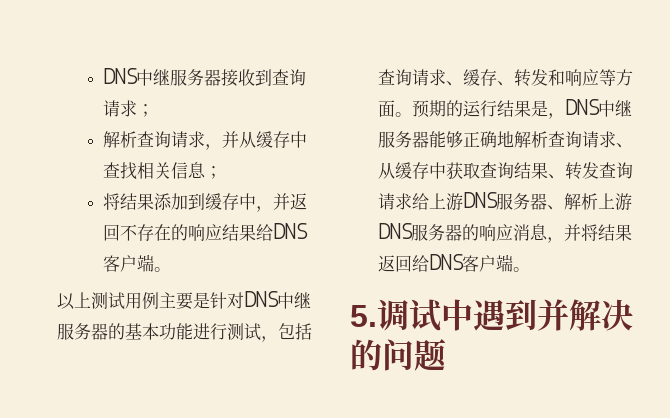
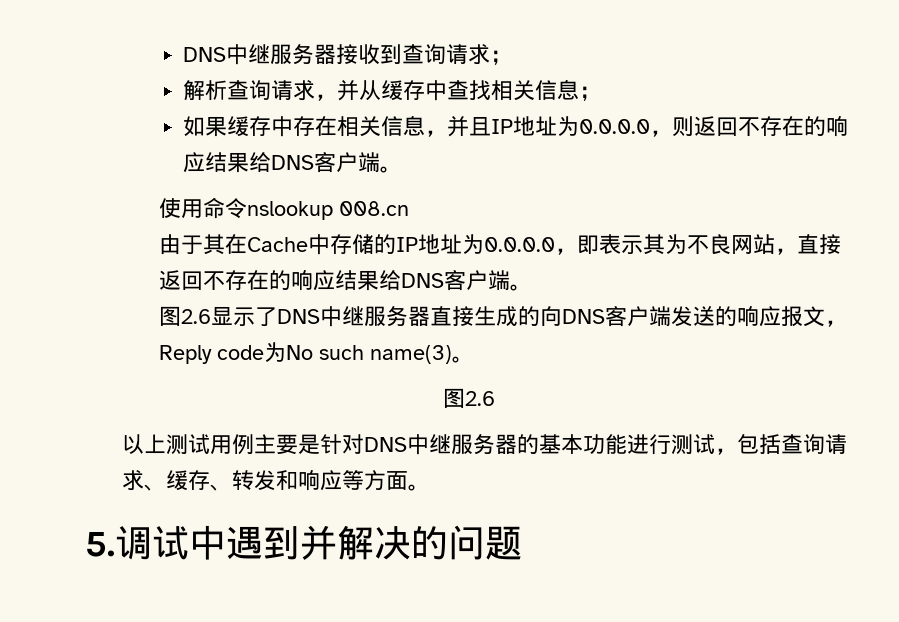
- 将结果添加到缓存中，并返回不存在的响应结果给DNS客户端。
+ 如果缓存中存在相关信息，并且IP地址为0.0.0.0，则返回不存在的响应结果给DNS客户端。
+ 使用命令nslookup 008.cn
+ 由于其在Cache中存储的IP地址为0.0.0.0，即表示其为不良网站，直接返回不存在的响应结果给DNS客户端。
+ 图2.6显示了DNS中继服务器直接生成的向DNS客户端发送的响应报文，Reply code为No such name(3)。
+ 图2.6
- 预期的运行结果是，DNS中继服务器能够正确地解析查询请求、从缓存中获取查询结果、转发查询请求给上游DNS服务器、解析上游DNS服务器的响应消息，并将结果返回给DNS客户端。

